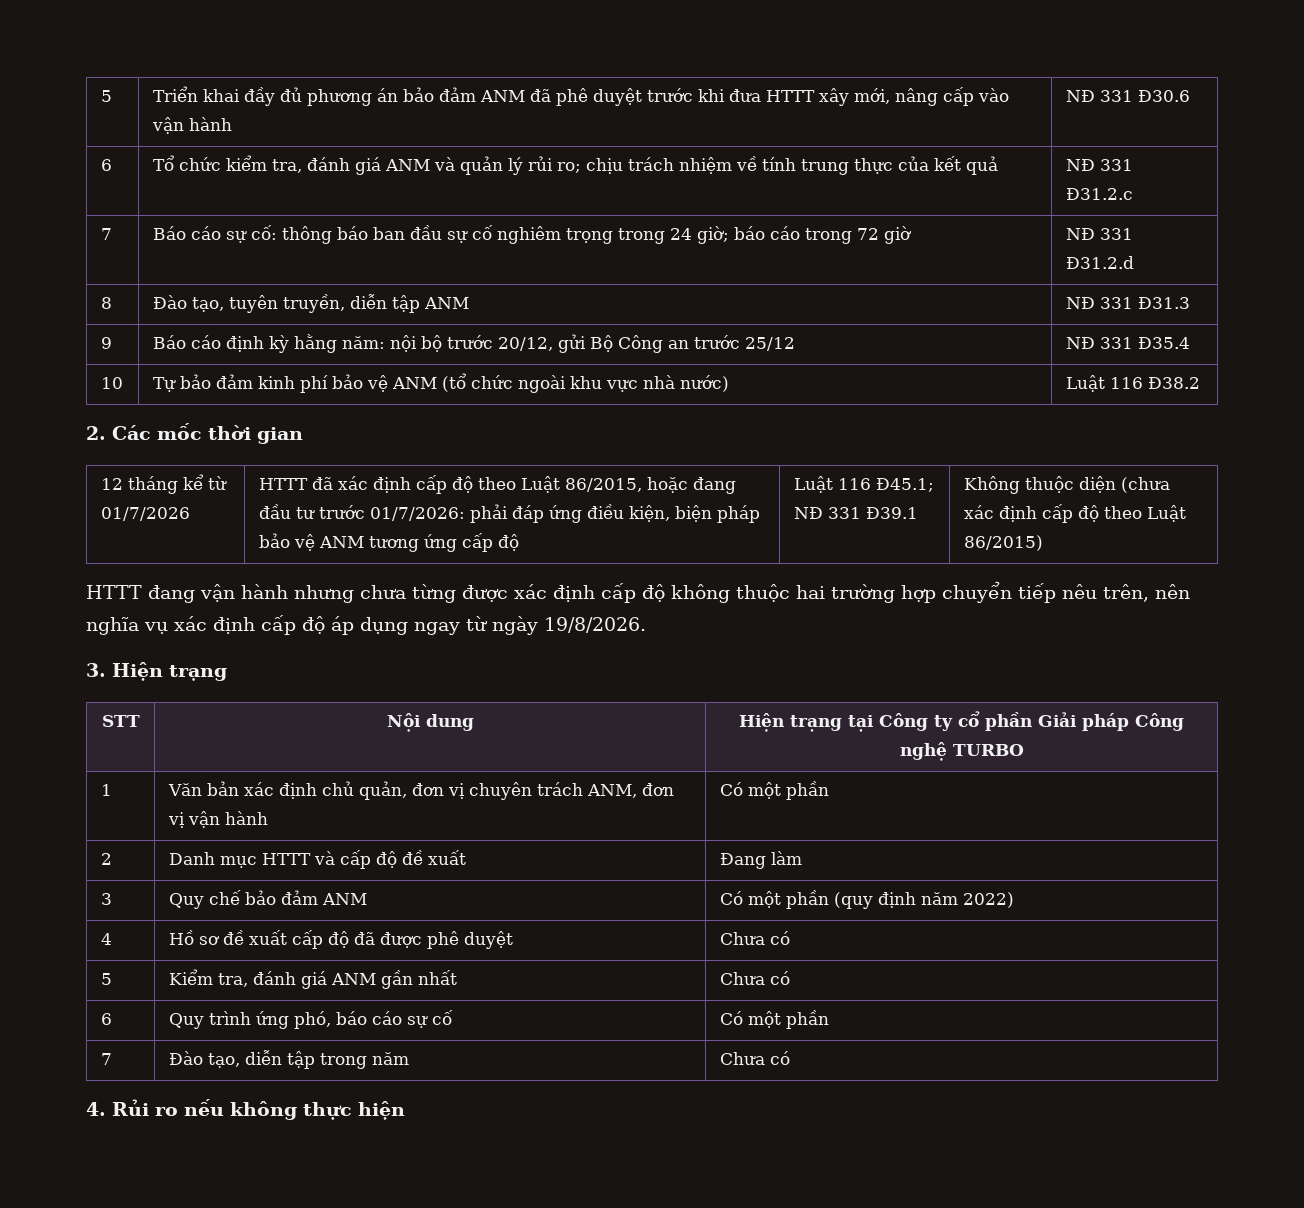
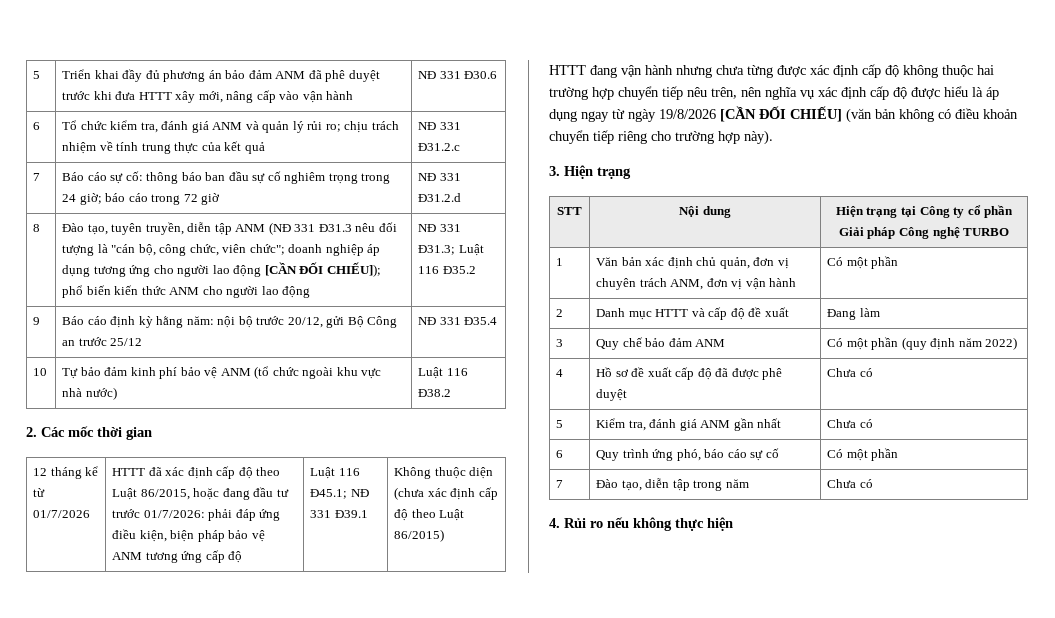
- Đào tạo, tuyên truyền, diễn tập ANM | NĐ 331 Đ31.3
+ Đào tạo, tuyên truyền, diễn tập ANM (NĐ 331 Đ31.3 nêu đối tượng là "cán bộ, công chức, viên chức"; doanh nghiệp áp dụng tương ứng cho người lao động [CẦN ĐỐI CHIẾU]); phổ biến kiến thức ANM cho người lao động | NĐ 331 Đ31.3; Luật 116 Đ35.2
- HTTT đang vận hành nhưng chưa từng được xác định cấp độ không thuộc hai trường hợp chuyển tiếp nêu trên, nên nghĩa vụ xác định cấp độ áp dụng ngay từ ngày 19/8/2026.
+ HTTT đang vận hành nhưng chưa từng được xác định cấp độ không thuộc hai trường hợp chuyển tiếp nêu trên, nên nghĩa vụ xác định cấp độ được hiểu là áp dụng ngay từ ngày 19/8/2026 [CẦN ĐỐI CHIẾU] (văn bản không có điều khoản chuyển tiếp riêng cho trường hợp này).

